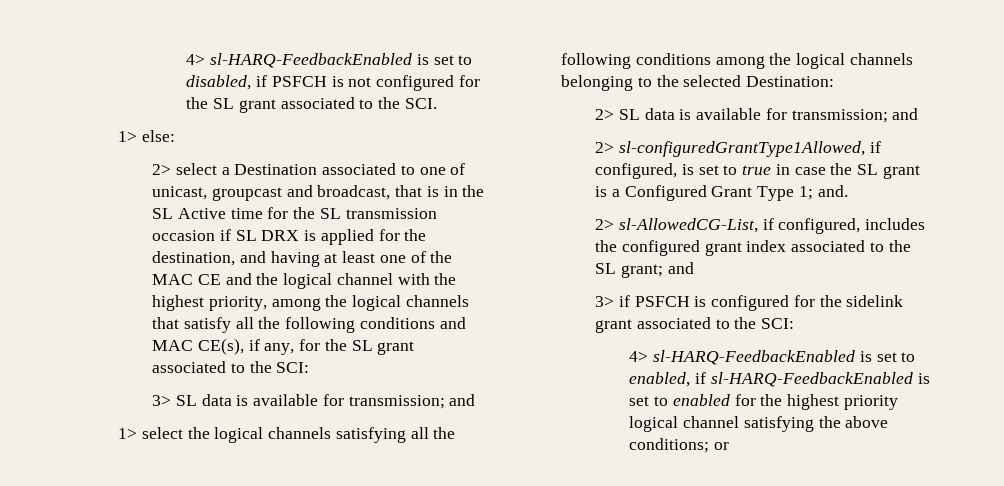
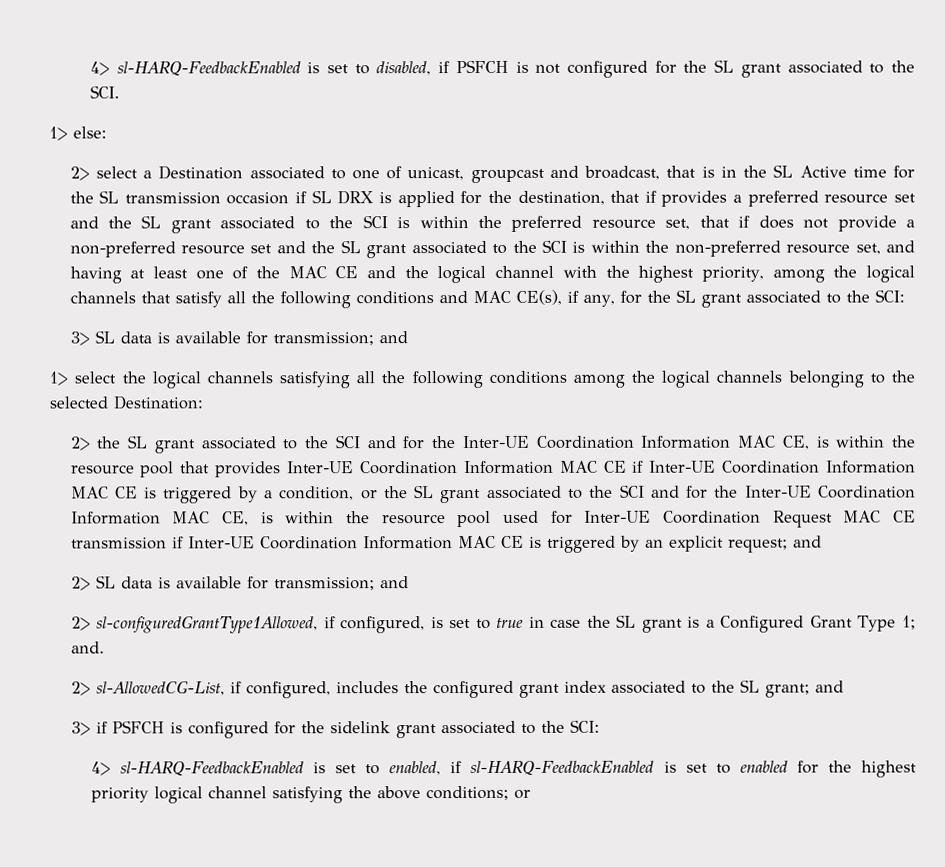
- 2> select a Destination associated to one of unicast, groupcast and broadcast, that is in the SL Active time for the SL transmission occasion if SL DRX is applied for the destination, and having at least one of the MAC CE and the logical channel with the highest priority, among the logical channels that satisfy all the following conditions and MAC CE(s), if any, for the SL grant associated to the SCI:
+ 2> select a Destination associated to one of unicast, groupcast and broadcast, that is in the SL Active time for the SL transmission occasion if SL DRX is applied for the destination, that if provides a preferred resource set and the SL grant associated to the SCI is within the preferred resource set, that if does not provide a non-preferred resource set and the SL grant associated to the SCI is within the non-preferred resource set, and having at least one of the MAC CE and the logical channel with the highest priority, among the logical channels that satisfy all the following conditions and MAC CE(s), if any, for the SL grant associated to the SCI:
+ 2> the SL grant associated to the SCI and for the Inter-UE Coordination Information MAC CE, is within the resource pool that provides Inter-UE Coordination Information MAC CE if Inter-UE Coordination Information MAC CE is triggered by a condition, or the SL grant associated to the SCI and for the Inter-UE Coordination Information MAC CE, is within the resource pool used for Inter-UE Coordination Request MAC CE transmission if Inter-UE Coordination Information MAC CE is triggered by an explicit request; and

